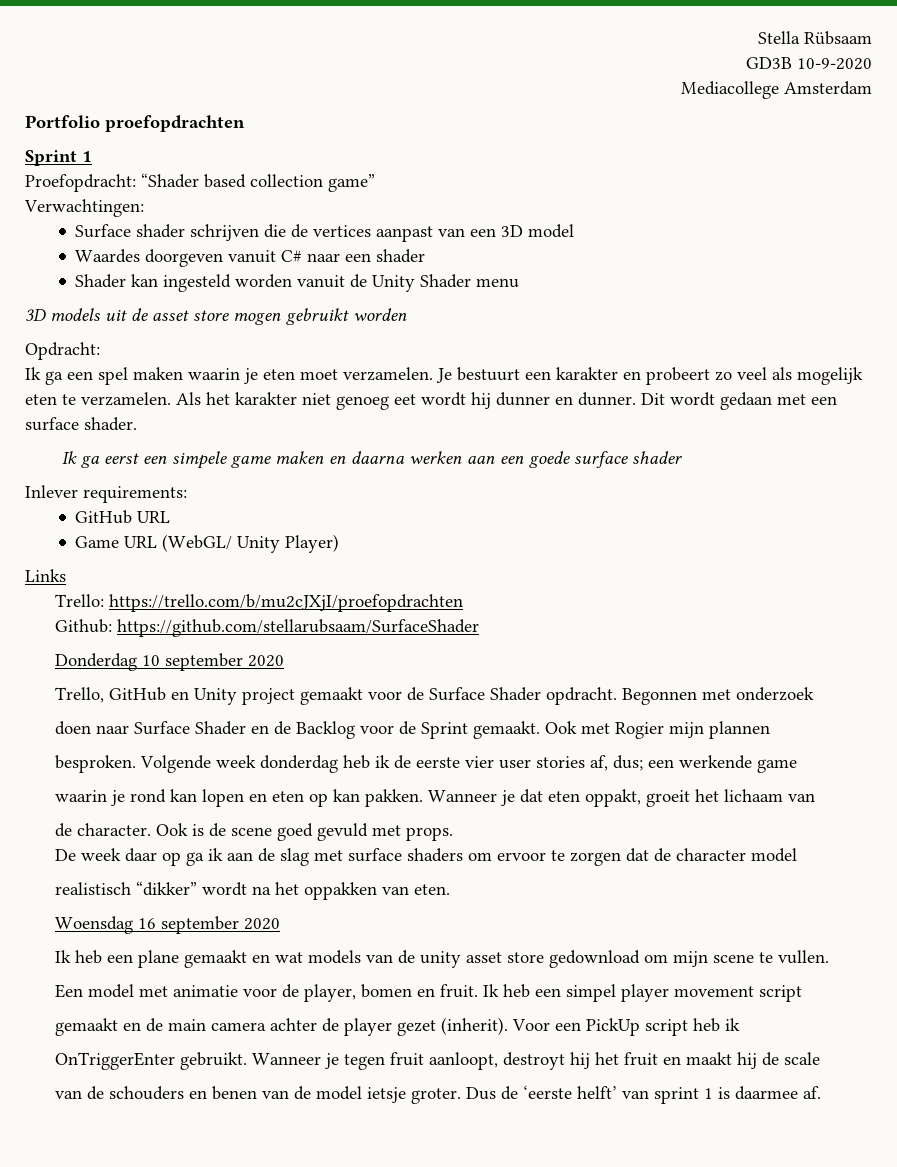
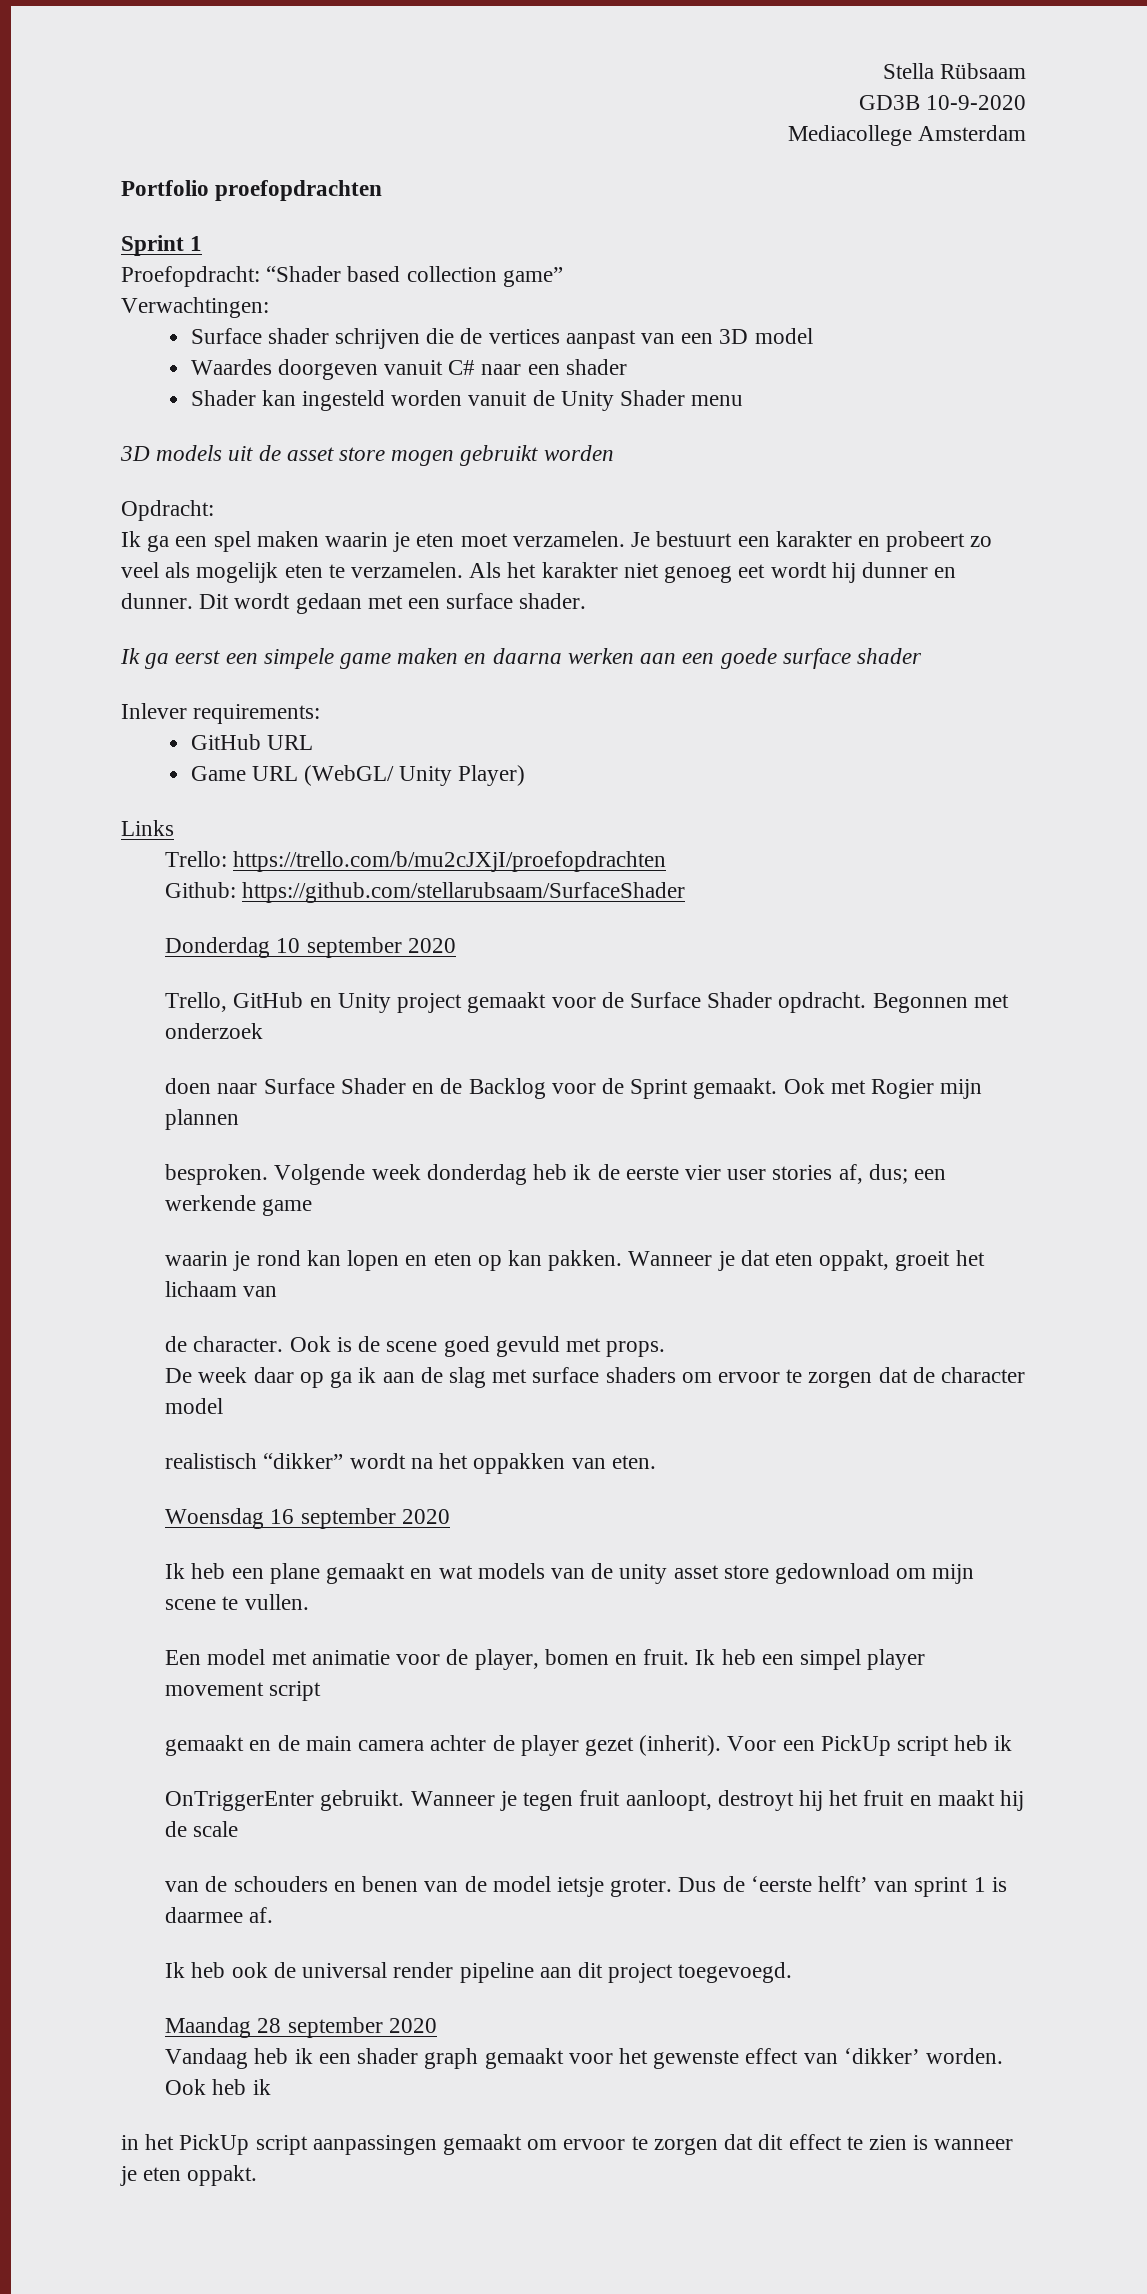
+ Ik heb ook de universal render pipeline aan dit project toegevoegd.
+ Maandag 28 september 2020
+ Vandaag heb ik een shader graph gemaakt voor het gewenste effect van ‘dikker’ worden. Ook heb ik
+ in het PickUp script aanpassingen gemaakt om ervoor te zorgen dat dit effect te zien is wanneer je eten oppakt.

